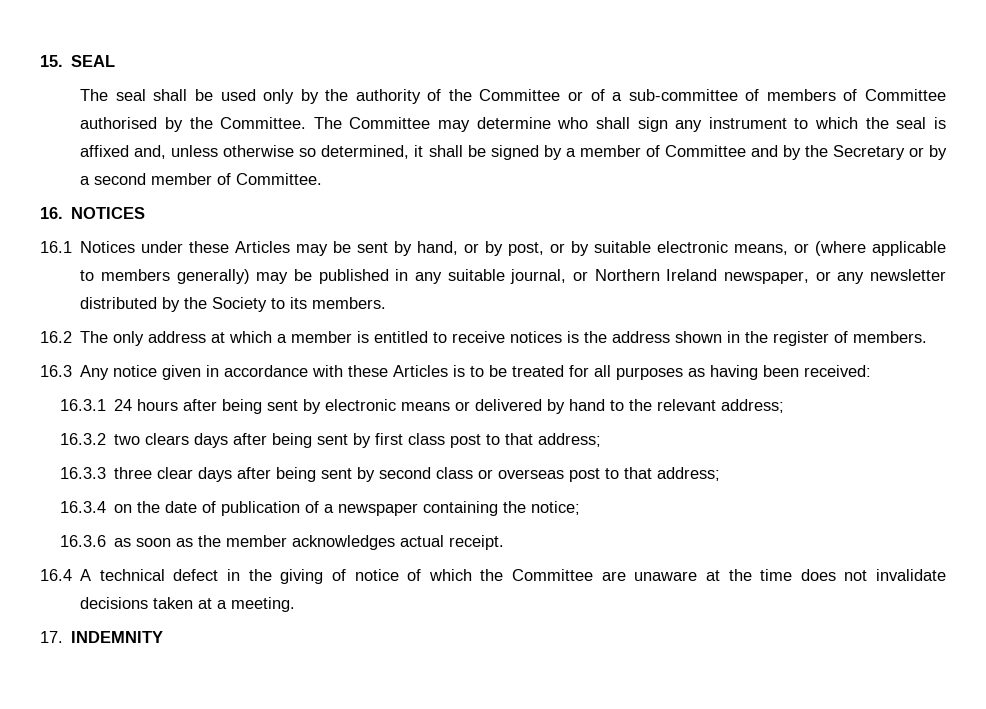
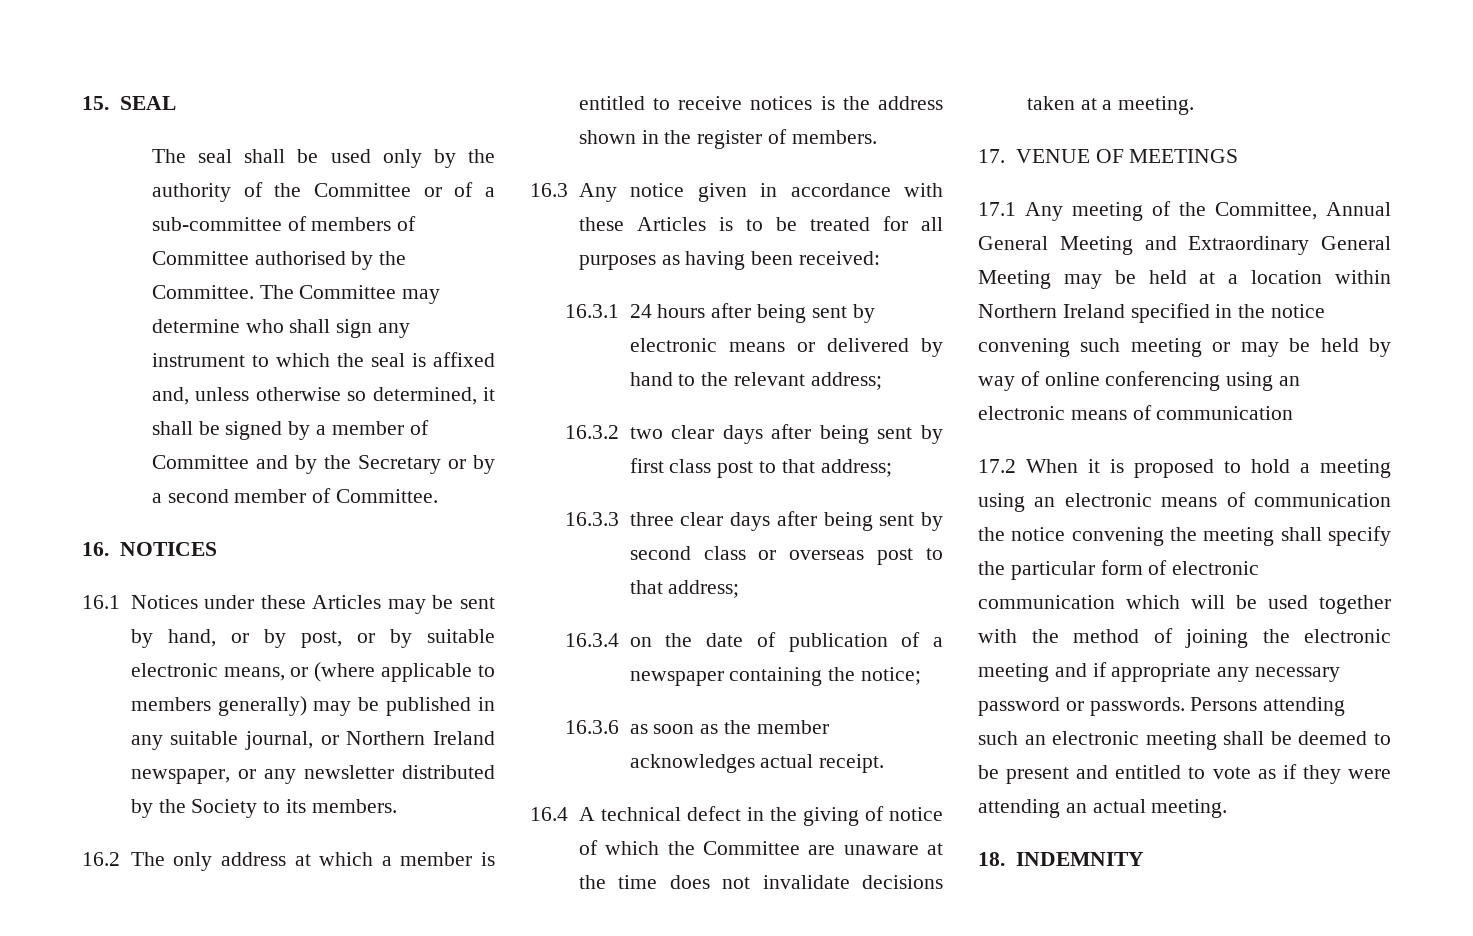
- 16.3.2 two clears days after being sent by first class post to that address;
+ 16.3.2 two clear days after being sent by first class post to that address;
- 17. INDEMNITY
+ 17. VENUE OF MEETINGS
+ 17.1 Any meeting of the Committee, Annual General Meeting and Extraordinary General Meeting may be held at a location within Northern Ireland specified in the notice convening such meeting or may be held by way of online conferencing using an electronic means of communication
+ 17.2 When it is proposed to hold a meeting using an electronic means of communication the notice convening the meeting shall specify the particular form of electronic communication which will be used together with the method of joining the electronic meeting and if appropriate any necessary password or passwords. Persons attending such an electronic meeting shall be deemed to be present and entitled to vote as if they were attending an actual meeting.
+ 18. INDEMNITY

